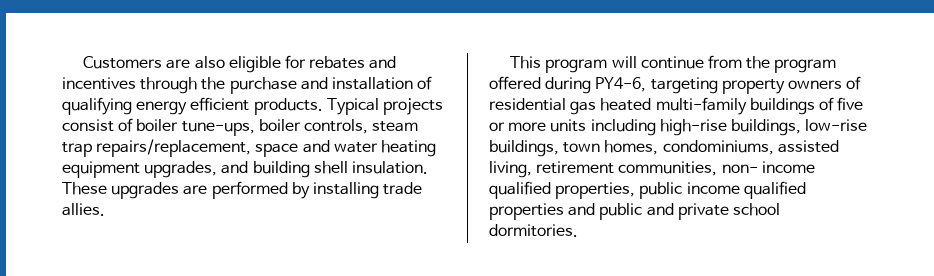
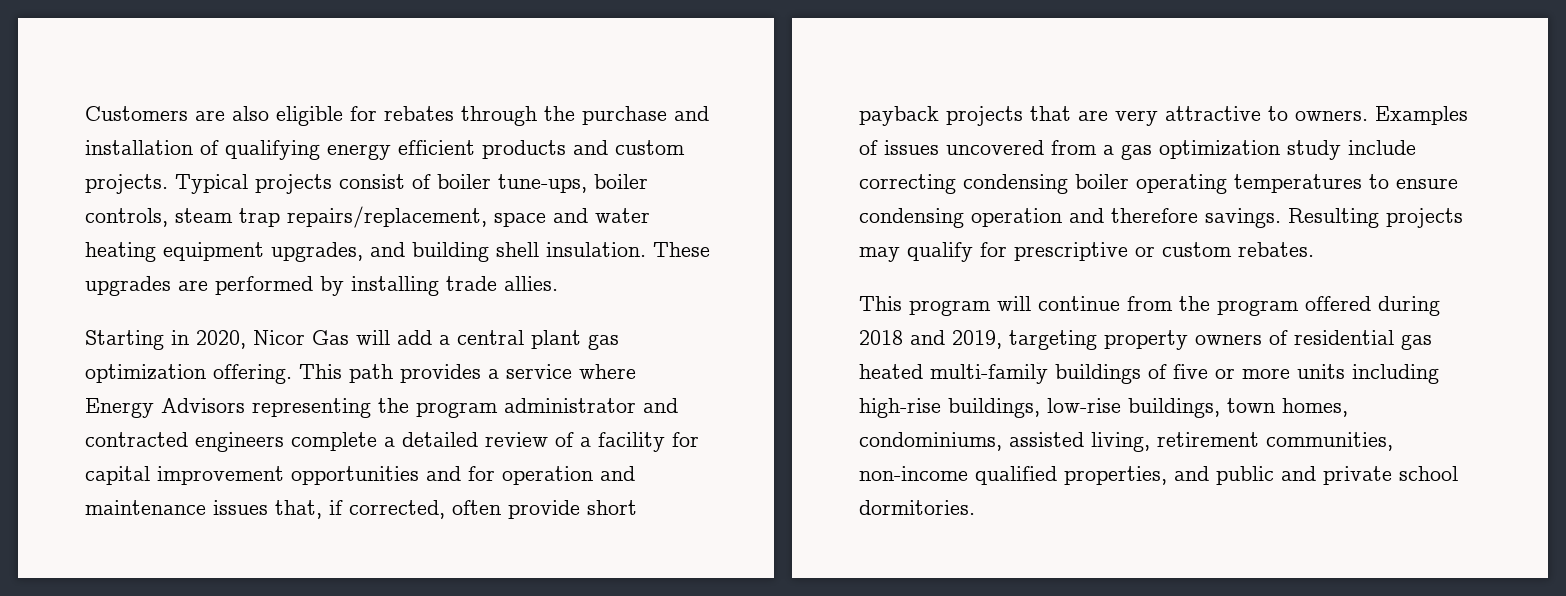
- Customers are also eligible for rebates and incentives through the purchase and installation of qualifying energy efficient products.
+ Customers are also eligible for rebates through the purchase and installation of qualifying energy efficient products and custom projects.
+ Starting in 2020, Nicor Gas will add a central plant gas optimization offering. This path provides a service where Energy Advisors representing the program administrator and contracted engineers complete a detailed review of a facility for capital improvement opportunities and for operation and maintenance issues that, if corrected, often provide short payback projects that are very attractive to owners. Examples of issues uncovered from a gas optimization study include correcting condensing boiler operating temperatures to ensure condensing operation and therefore savings. Resulting projects may qualify for prescriptive or custom rebates.
- This program will continue from the program offered during PY4-6, targeting property owners of residential gas heated multi-family buildings of five or more units including high-rise buildings, low-rise buildings, town homes, condominiums, assisted living, retirement communities, non- income qualified properties, public income qualified properties and public and private school dormitories.
+ This program will continue from the program offered during 2018 and 2019, targeting property owners of residential gas heated multi-family buildings of five or more units including high-rise buildings, low-rise buildings, town homes, condominiums, assisted living, retirement communities, non-income qualified properties, and public and private school dormitories.

